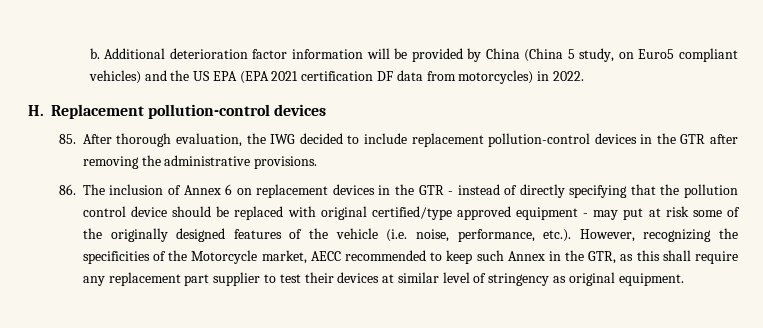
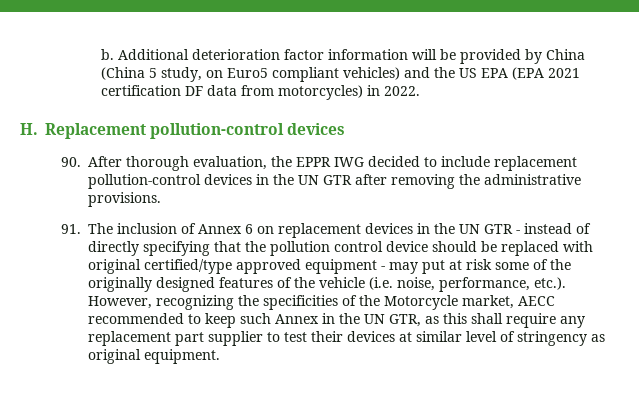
- 85. After thorough evaluation, the IWG decided to include replacement pollution-control devices in the GTR after removing the administrative provisions.
+ 90. After thorough evaluation, the EPPR IWG decided to include replacement pollution-control devices in the UN GTR after removing the administrative provisions.
- 86. The inclusion of Annex 6 on replacement devices in the GTR - instead of directly specifying that the pollution control device should be replaced with original certified/type approved equipment - may put at risk some of the originally designed features of the vehicle (i.e. noise, performance, etc.). However, recognizing the specificities of the Motorcycle market, AECC recommended to keep such Annex in the GTR, as this shall require any replacement part supplier to test their devices at similar level of stringency as original equipment.
+ 91. The inclusion of Annex 6 on replacement devices in the UN GTR - instead of directly specifying that the pollution control device should be replaced with original certified/type approved equipment - may put at risk some of the originally designed features of the vehicle (i.e. noise, performance, etc.). However, recognizing the specificities of the Motorcycle market, AECC recommended to keep such Annex in the UN GTR, as this shall require any replacement part supplier to test their devices at similar level of stringency as original equipment.

